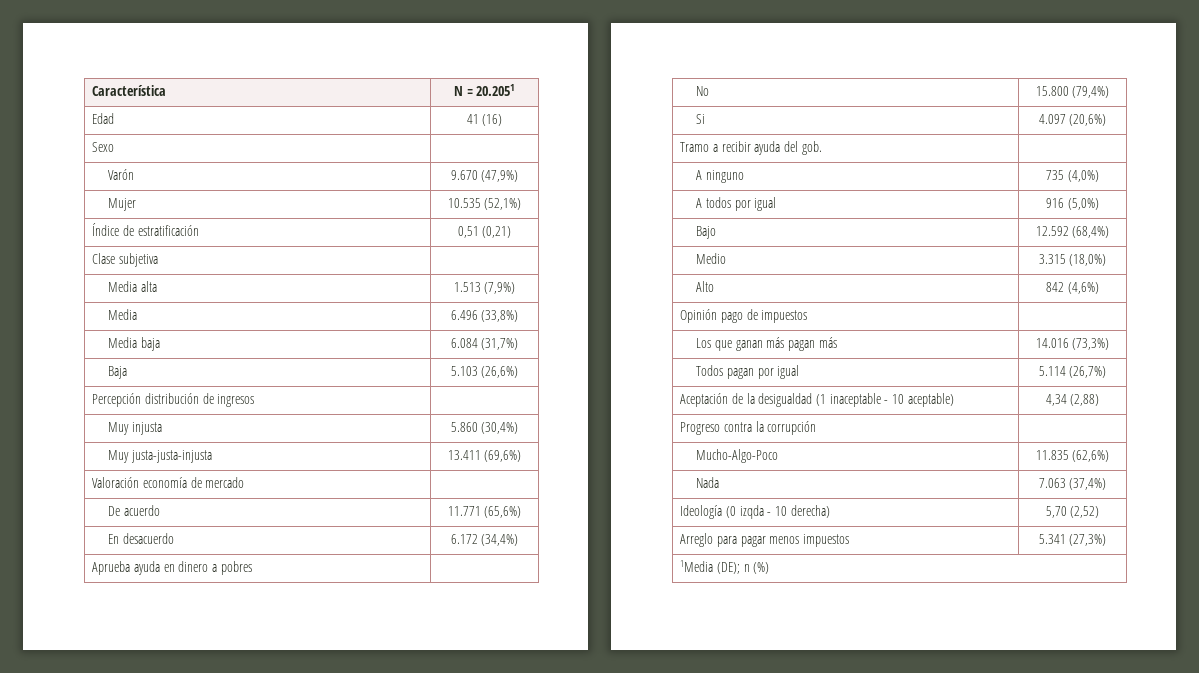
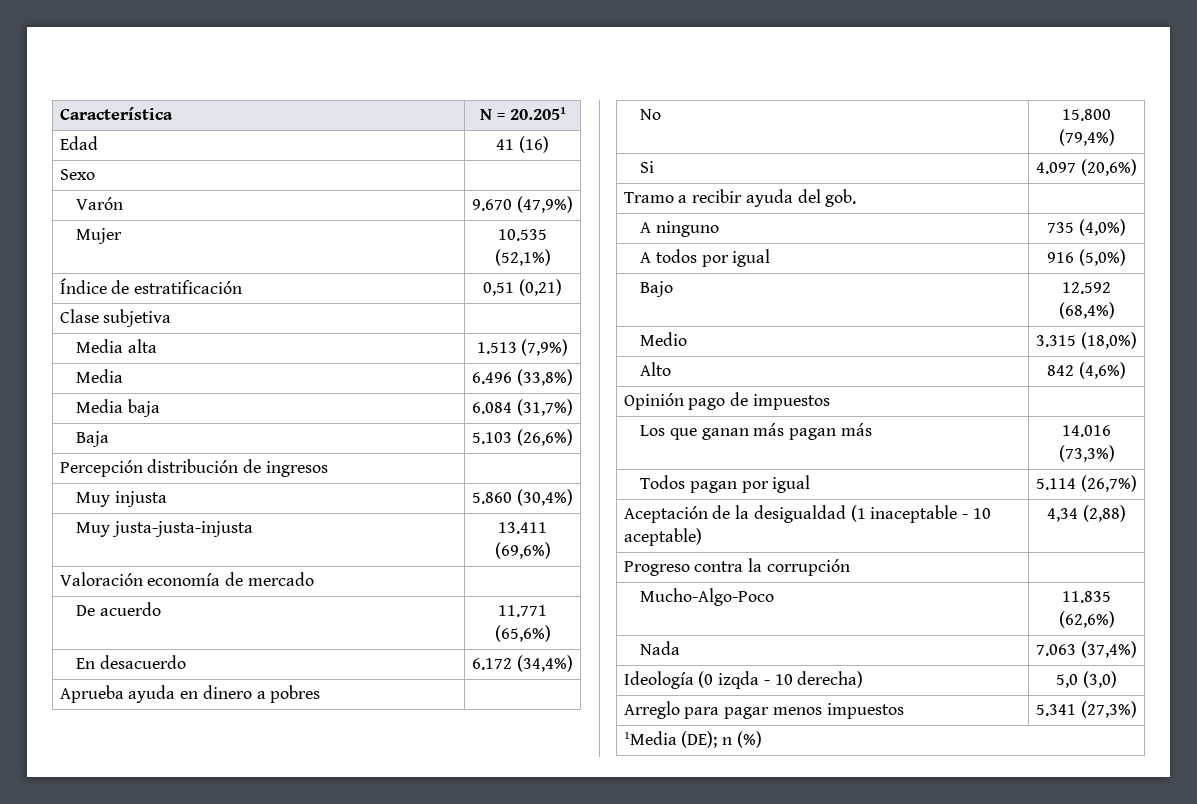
- Ideología (0 izqda - 10 derecha) | 5,70 (2,52)
+ Ideología (0 izqda - 10 derecha) | 5,0 (3,0)

